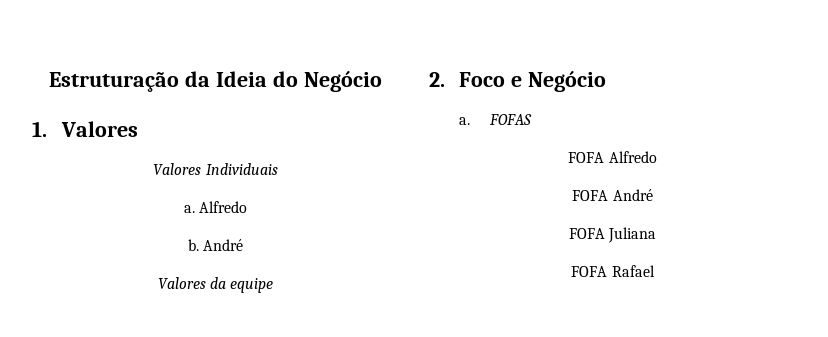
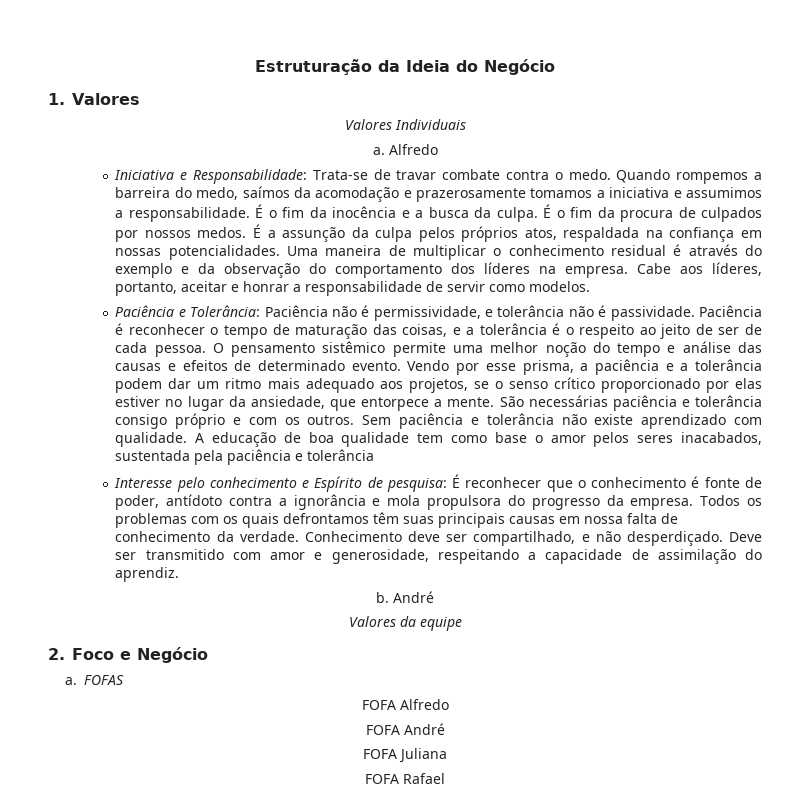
+ Iniciativa e Responsabilidade: Trata-se de travar combate contra o medo. Quando rompemos a barreira do medo, saímos da acomodação e prazerosamente tomamos a iniciativa e assumimos a responsabilidade. É o fim da inocência e a busca da culpa. É o fim da procura de culpados por nossos medos. É a assunção da culpa pelos próprios atos, respaldada na confiança em nossas potencialidades. Uma maneira de multiplicar o conhecimento residual é através do exemplo e da observação do comportamento dos líderes na empresa. Cabe aos líderes, portanto, aceitar e honrar a responsabilidade de servir como modelos.
+ Paciência e Tolerância: Paciência não é permissividade, e tolerância não é passividade. Paciência é reconhecer o tempo de maturação das coisas, e a tolerância é o respeito ao jeito de ser de cada pessoa. O pensamento sistêmico permite uma melhor noção do tempo e análise das causas e efeitos de determinado evento. Vendo por esse prisma, a paciência e a tolerância podem dar um ritmo mais adequado aos projetos, se o senso crítico proporcionado por elas estiver no lugar da ansiedade, que entorpece a mente. São necessárias paciência e tolerância consigo próprio e com os outros. Sem paciência e tolerância não existe aprendizado com qualidade. A educação de boa qualidade tem como base o amor pelos seres inacabados, sustentada pela paciência e tolerância
+ Interesse pelo conhecimento e Espírito de pesquisa: É reconhecer que o conhecimento é fonte de poder, antídoto contra a ignorância e mola propulsora do progresso da empresa. Todos os problemas com os quais defrontamos têm suas principais causas em nossa falta de conhecimento da verdade. Conhecimento deve ser compartilhado, e não desperdiçado. Deve ser transmitido com amor e generosidade, respeitando a capacidade de assimilação do aprendiz.

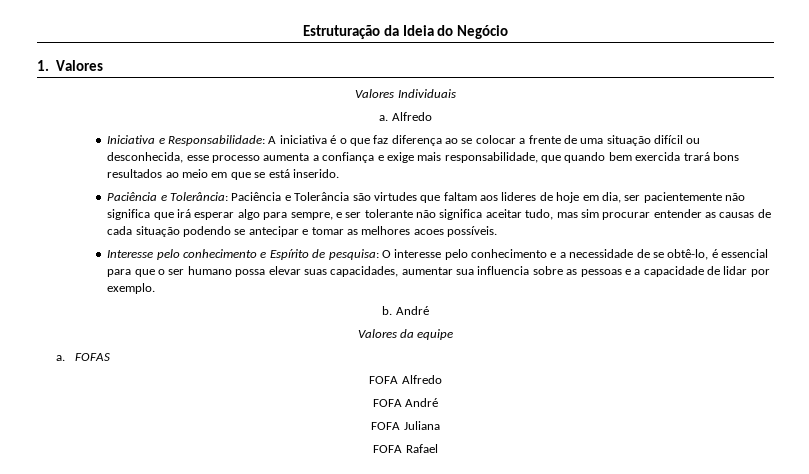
- Iniciativa e Responsabilidade: Trata-se de travar combate contra o medo. Quando rompemos a barreira do medo, saímos da acomodação e prazerosamente tomamos a iniciativa e assumimos a responsabilidade. É o fim da inocência e a busca da culpa. É o fim da procura de culpados por nossos medos. É a assunção da culpa pelos próprios atos, respaldada na confiança em nossas potencialidades. Uma maneira de multiplicar o conhecimento residual é através do exemplo e da observação do comportamento dos líderes na empresa. Cabe aos líderes, portanto, aceitar e honrar a responsabilidade de servir como modelos.
- Paciência e Tolerância: Paciência não é permissividade, e tolerância não é passividade. Paciência é reconhecer o tempo de maturação das coisas, e a tolerância é o respeito ao jeito de ser de cada pessoa. O pensamento sistêmico permite uma melhor noção do tempo e análise das causas e efeitos de determinado evento. Vendo por esse prisma, a paciência e a tolerância podem dar um ritmo mais adequado aos projetos, se o senso crítico proporcionado por elas estiver no lugar da ansiedade, que entorpece a mente. São necessárias paciência e tolerância consigo próprio e com os outros. Sem paciência e tolerância não existe aprendizado com qualidade. A educação de boa qualidade tem como base o amor pelos seres inacabados, sustentada pela paciência e tolerância
+ Iniciativa e Responsabilidade: A iniciativa é o que faz diferença ao se colocar a frente de uma situação difícil ou desconhecida, esse processo aumenta a confiança e exige mais responsabilidade, que quando bem exercida trará bons resultados ao meio em que se está inserido.
+ Paciência e Tolerância: Paciência e Tolerância são virtudes que faltam aos lideres de hoje em dia, ser pacientemente não significa que irá esperar algo para sempre, e ser tolerante não significa aceitar tudo, mas sim procurar entender as causas de cada situação podendo se antecipar e tomar as melhores acoes possíveis.
- Interesse pelo conhecimento e Espírito de pesquisa: É reconhecer que o conhecimento é fonte de poder, antídoto contra a ignorância e mola propulsora do progresso da empresa. Todos os problemas com os quais defrontamos têm suas principais causas em nossa falta de conhecimento da verdade. Conhecimento deve ser compartilhado, e não desperdiçado. Deve ser transmitido com amor e generosidade, respeitando a capacidade de assimilação do aprendiz.
+ Interesse pelo conhecimento e Espírito de pesquisa: O interesse pelo conhecimento e a necessidade de se obtê-lo, é essencial para que o ser humano possa elevar suas capacidades, aumentar sua influencia sobre as pessoas e a capacidade de lidar por exemplo.
- 2. Foco e Negócio

